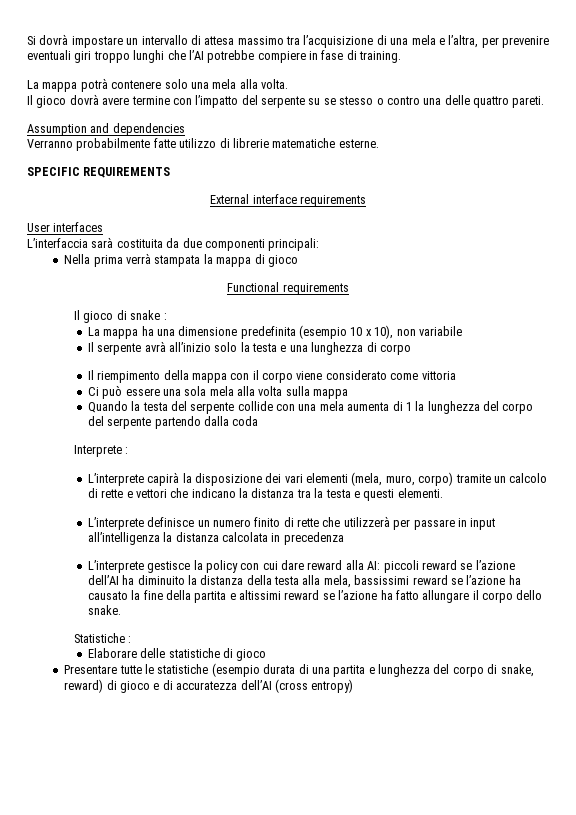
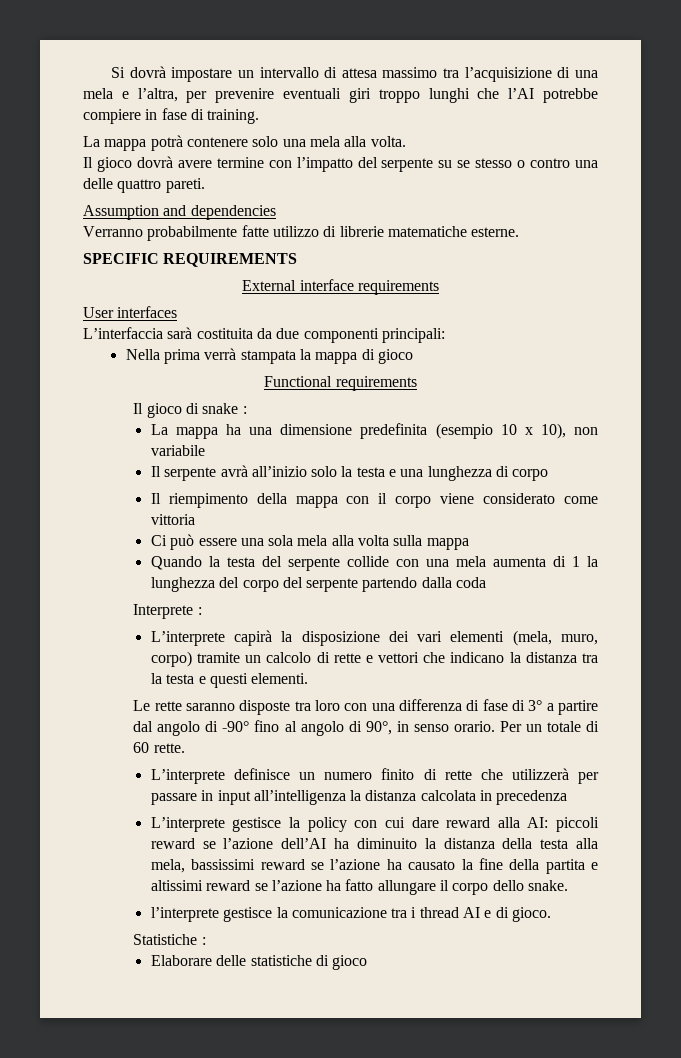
+ Le rette saranno disposte tra loro con una differenza di fase di 3° a partire dal angolo di -90° fino al angolo di 90°, in senso orario. Per un totale di 60 rette.
+ l’interprete gestisce la comunicazione tra i thread AI e di gioco.
- Presentare tutte le statistiche (esempio durata di una partita e lunghezza del corpo di snake, reward) di gioco e di accuratezza dell’AI (cross entropy)

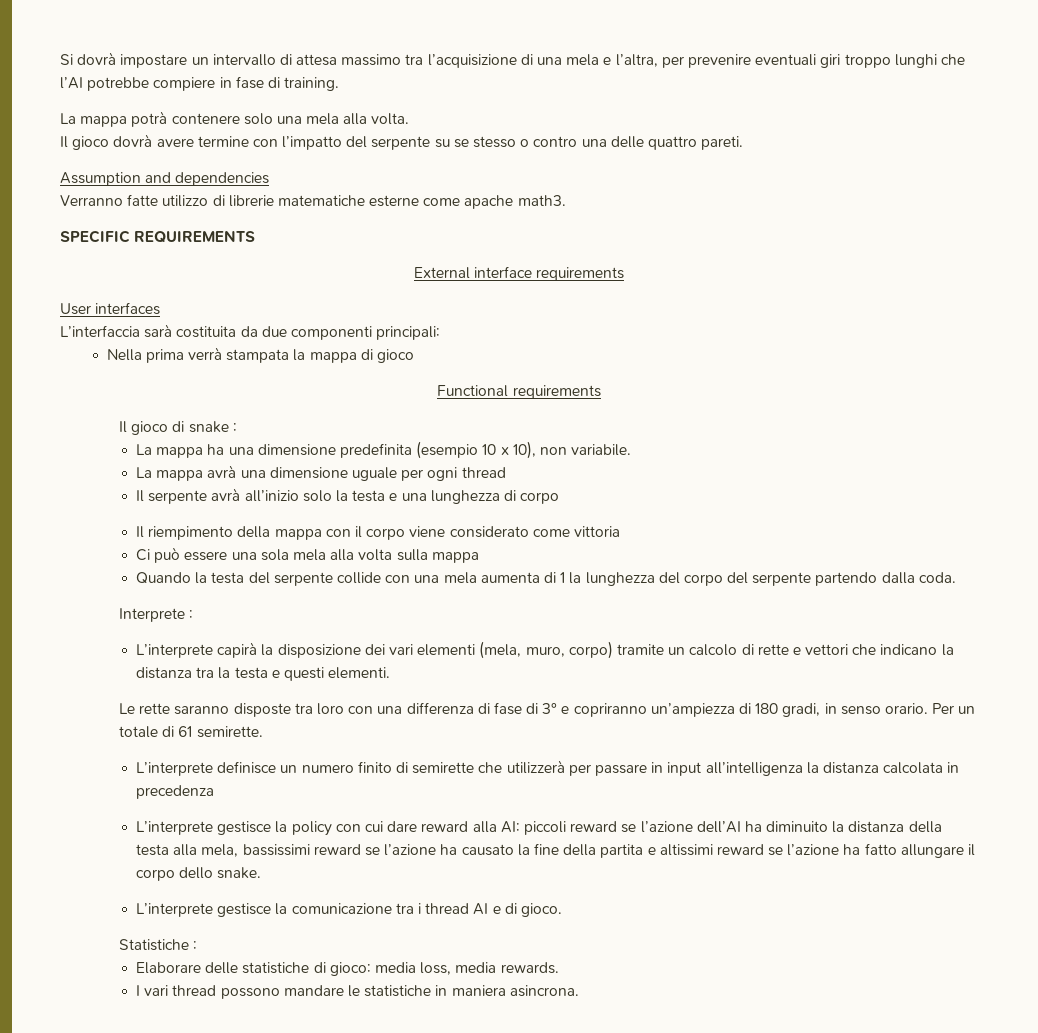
- Verranno probabilmente fatte utilizzo di librerie matematiche esterne.
+ Verranno fatte utilizzo di librerie matematiche esterne come apache math3.
- La mappa ha una dimensione predefinita (esempio 10 x 10), non variabile
+ La mappa ha una dimensione predefinita (esempio 10 x 10), non variabile.
+ La mappa avrà una dimensione uguale per ogni thread
- Quando la testa del serpente collide con una mela aumenta di 1 la lunghezza del corpo del serpente partendo dalla coda
+ Quando la testa del serpente collide con una mela aumenta di 1 la lunghezza del corpo del serpente partendo dalla coda.
- Le rette saranno disposte tra loro con una differenza di fase di 3° a partire dal angolo di -90° fino al angolo di 90°, in senso orario.
+ Le rette saranno disposte tra loro con una differenza di fase di 3° e copriranno un’ampiezza di 180 gradi, in senso orario.
- Per un totale di 60 rette.
+ Per un totale di 61 semirette.
- L’interprete definisce un numero finito di rette che utilizzerà per passare in input all’intelligenza la distanza calcolata in precedenza
+ L’interprete definisce un numero finito di semirette che utilizzerà per passare in input all’intelligenza la distanza calcolata in precedenza
- l’interprete gestisce la comunicazione tra i thread AI e di gioco.
+ L’interprete gestisce la comunicazione tra i thread AI e di gioco.
- Elaborare delle statistiche di gioco
+ Elaborare delle statistiche di gioco: media loss, media rewards.
+ I vari thread possono mandare le statistiche in maniera asincrona.

